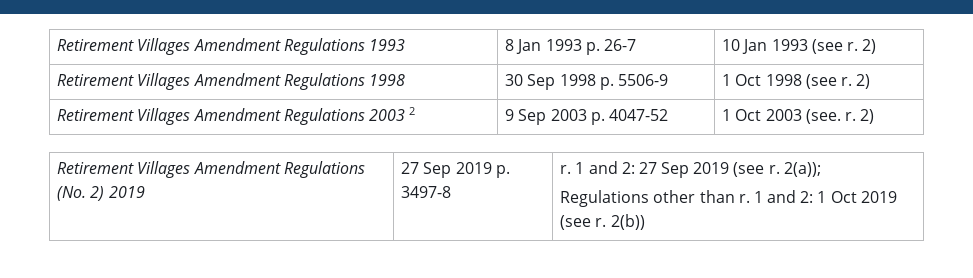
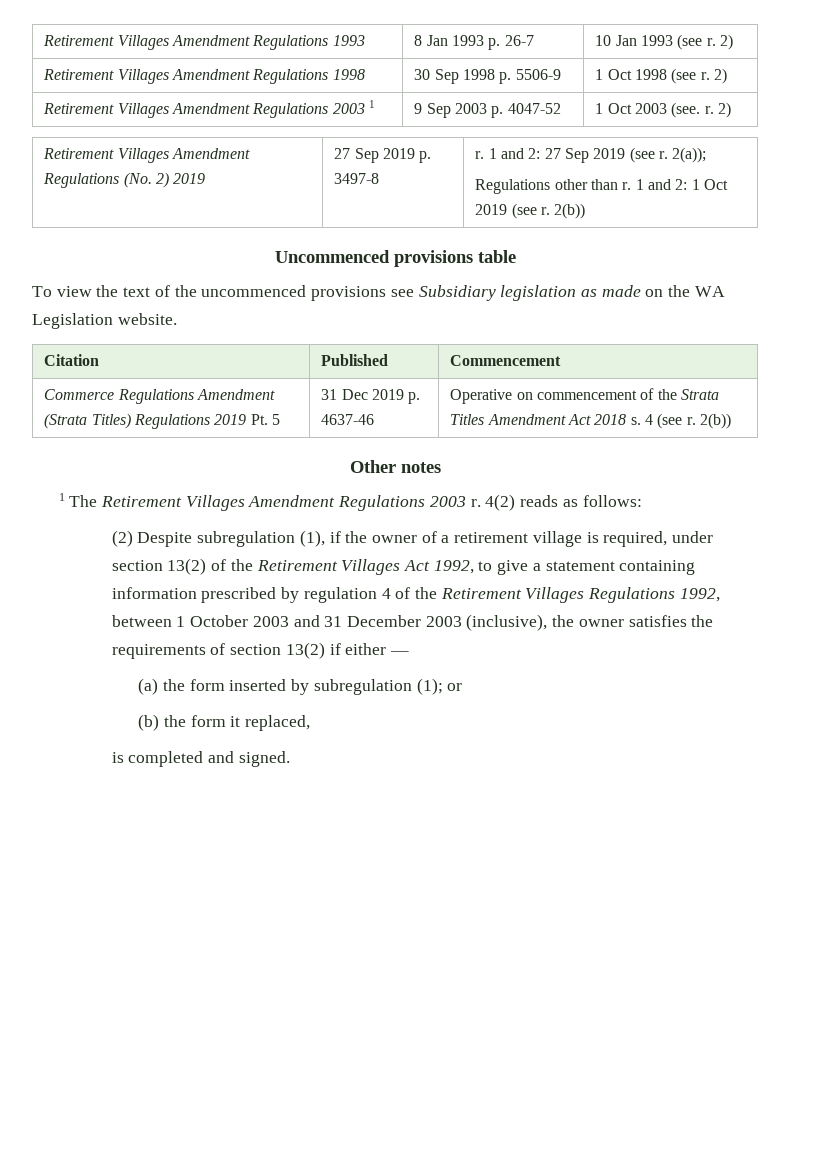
- Retirement Villages Amendment Regulations 2003 2 | 9 Sep 2003 p. 4047-52 | 1 Oct 2003 (see. r. 2)
+ Retirement Villages Amendment Regulations 2003 1 | 9 Sep 2003 p. 4047-52 | 1 Oct 2003 (see. r. 2)
+ Uncommenced provisions table
+ To view the text of the uncommenced provisions see Subsidiary legislation as made on the WA Legislation website.
+ Citation | Published | Commencement
+ Commerce Regulations Amendment (Strata Titles) Regulations 2019 Pt. 5 | 31 Dec 2019 p. 4637-46 | Operative on commencement of the Strata Titles Amendment Act 2018 s. 4 (see r. 2(b))
+ Other notes
+ 1 The Retirement Villages Amendment Regulations 2003 r. 4(2) reads as follows:
+ (2) Despite subregulation (1), if the owner of a retirement village is required, under section 13(2) of the Retirement Villages Act 1992, to give a statement containing information prescribed by regulation 4 of the Retirement Villages Regulations 1992, between 1 October 2003 and 31 December 2003 (inclusive), the owner satisfies the requirements of section 13(2) if either —
+ (a) the form inserted by subregulation (1); or
+ (b) the form it replaced,
+ is completed and signed.

